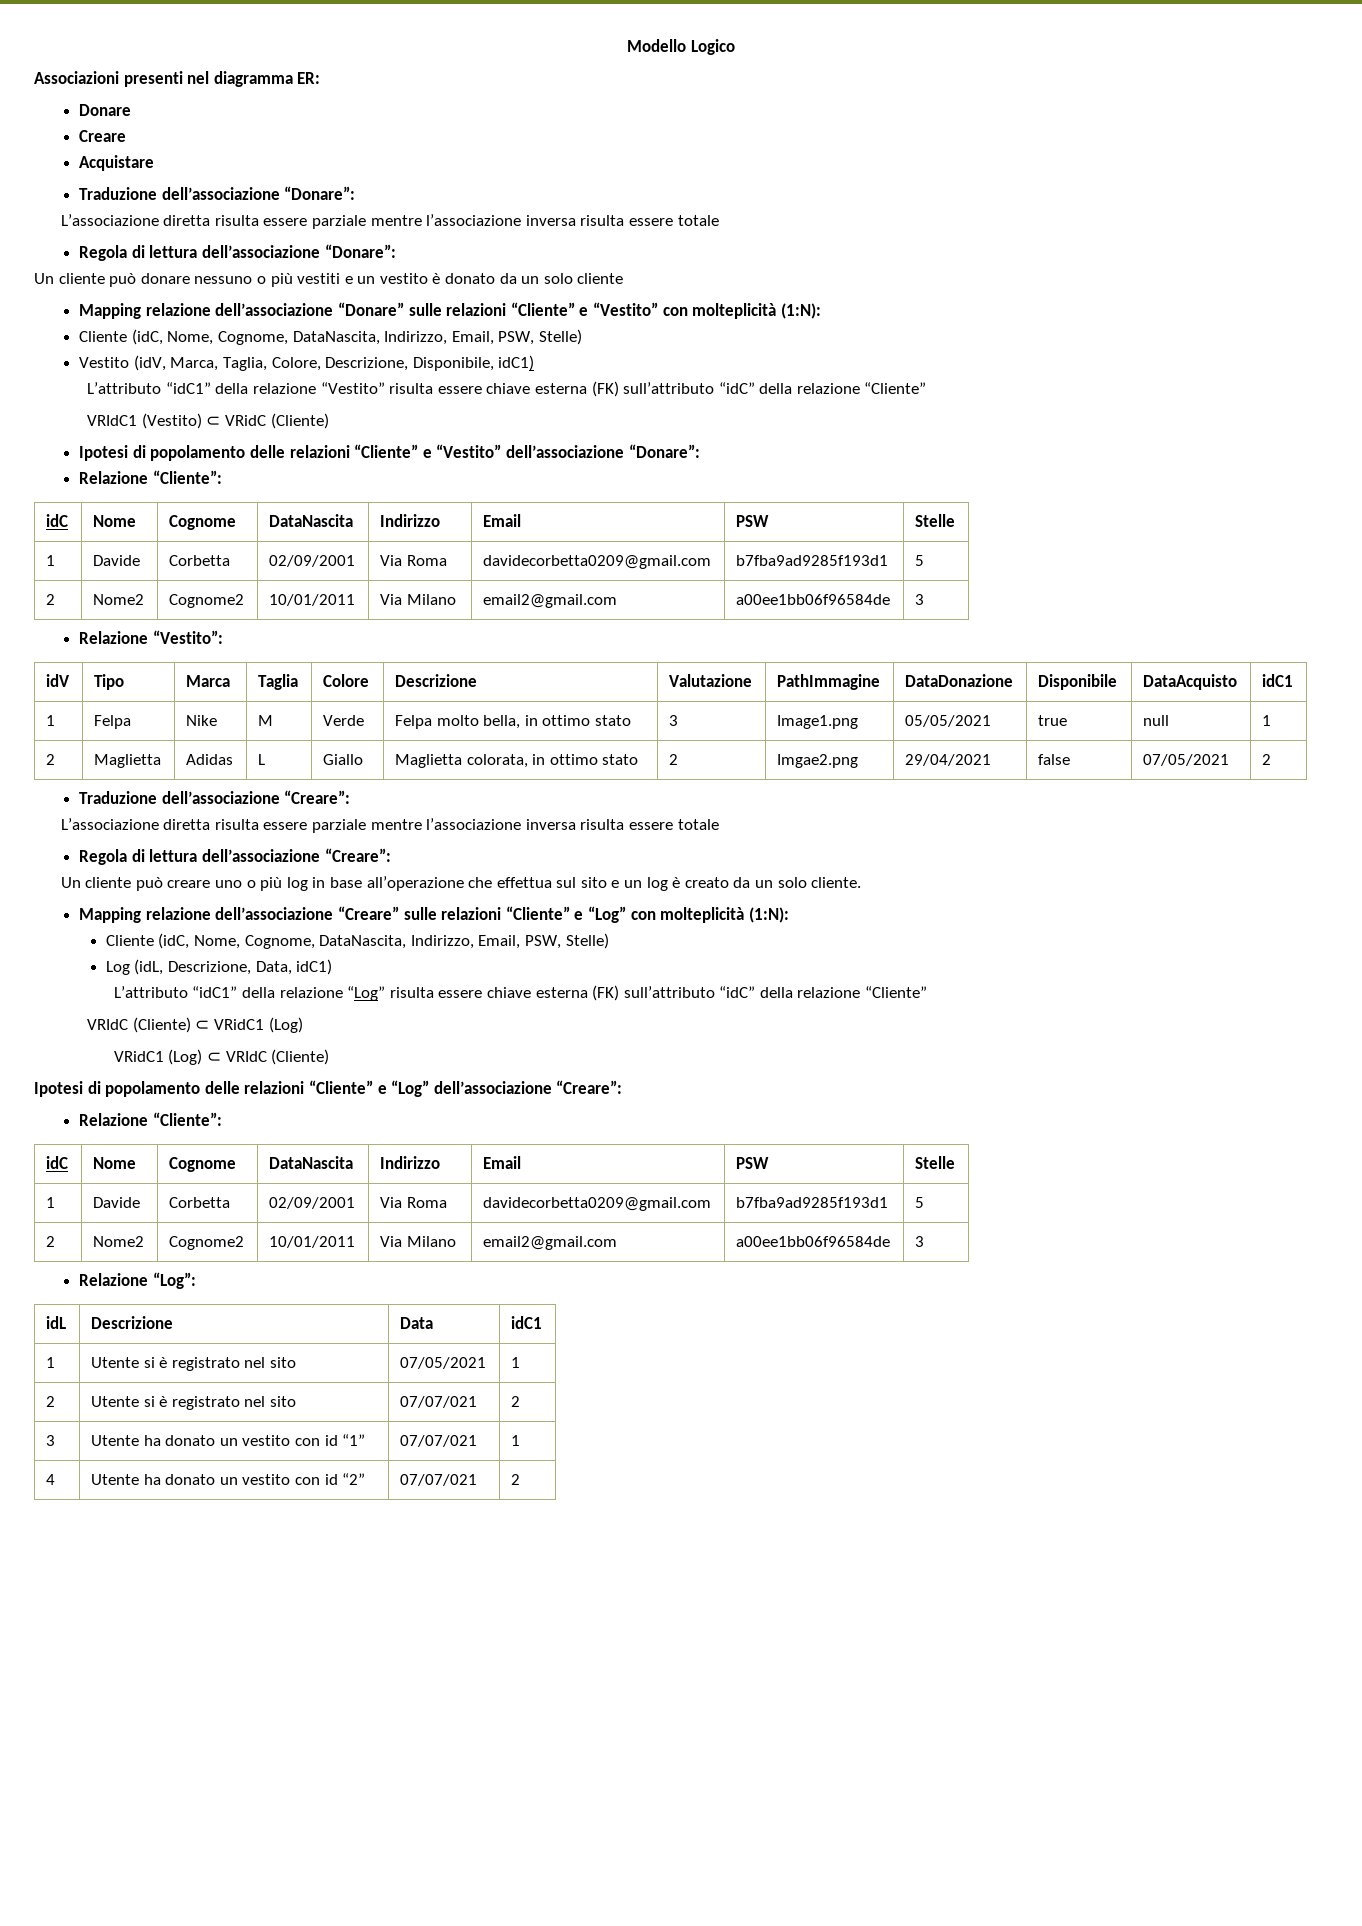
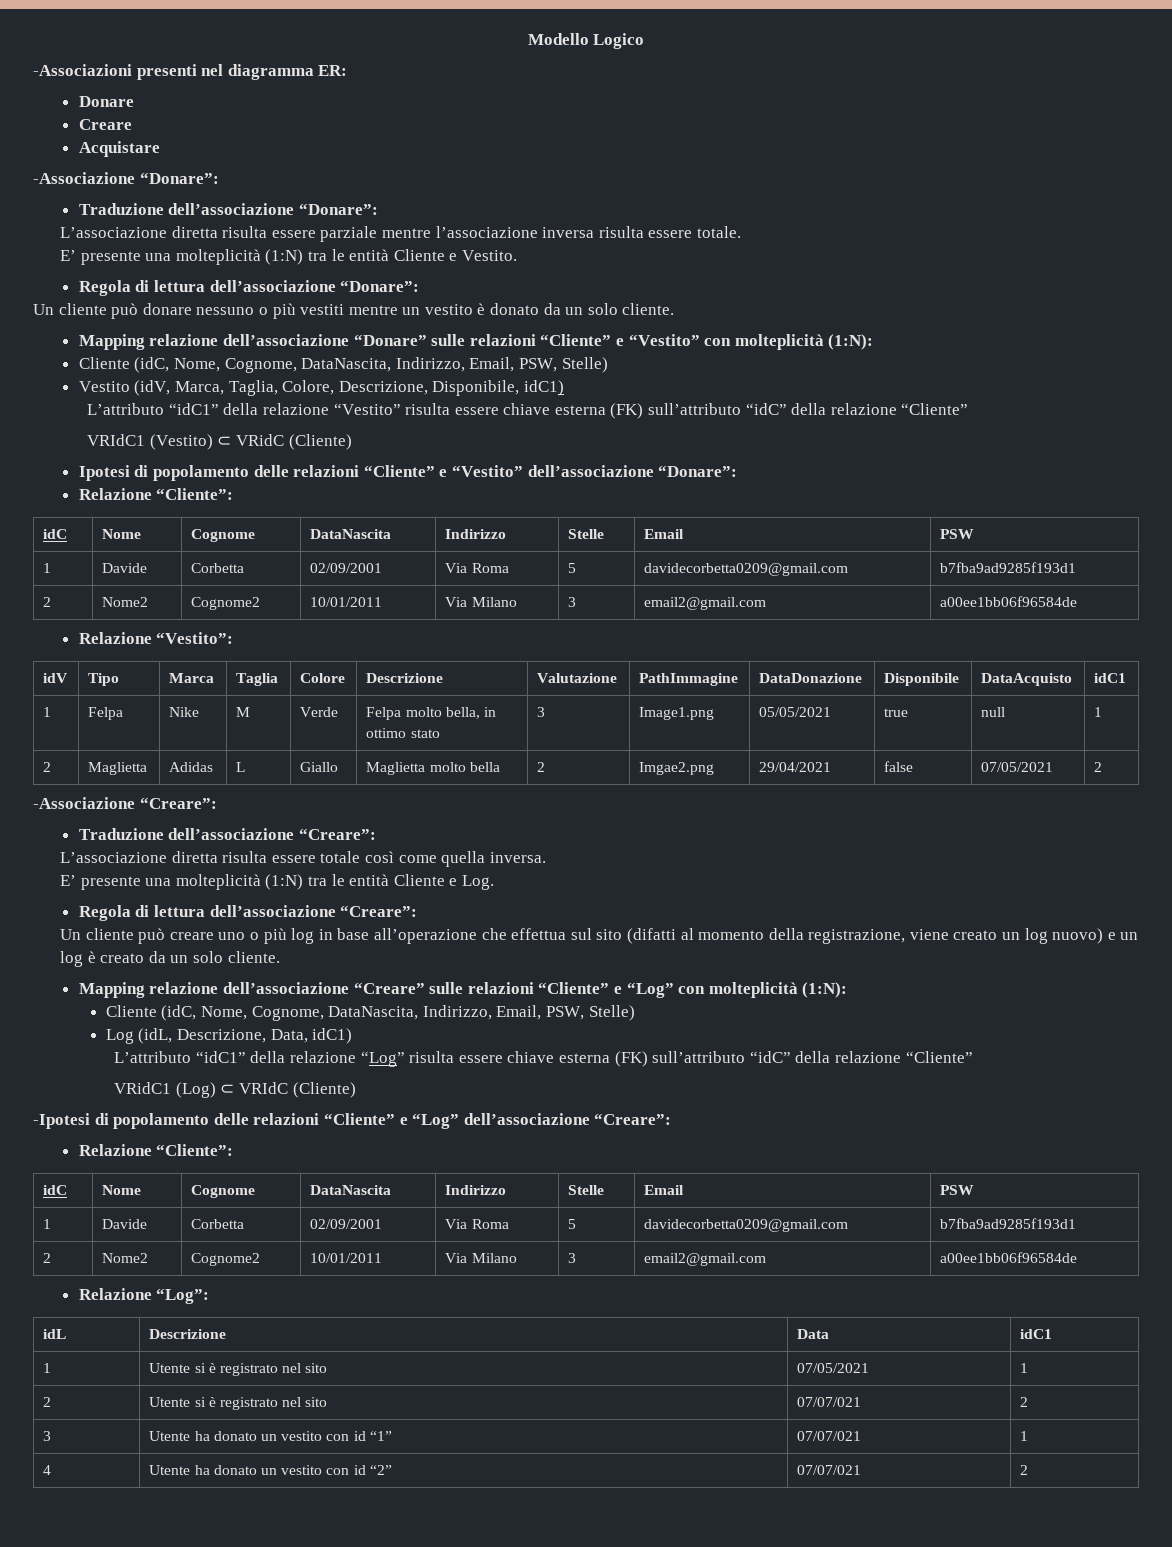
- Associazioni presenti nel diagramma ER:
+ -Associazioni presenti nel diagramma ER:
+ -Associazione “Donare”:
  Traduzione dell’associazione “Donare”:
- L’associazione diretta risulta essere parziale mentre l’associazione inversa risulta essere totale
+ L’associazione diretta risulta essere parziale mentre l’associazione inversa risulta essere totale.
+ E’ presente una molteplicità (1:N) tra le entità Cliente e Vestito.
- Un cliente può donare nessuno o più vestiti e un vestito è donato da un solo cliente
+ Un cliente può donare nessuno o più vestiti mentre un vestito è donato da un solo cliente.
  Ipotesi di popolamento delle relazioni “Cliente” e “Vestito” dell’associazione “Donare”:
  Relazione “Cliente”:
- idC | Nome | Cognome | DataNascita | Indirizzo | Email | PSW | Stelle
- 1 | Davide | Corbetta | 02/09/2001 | Via Roma | davidecorbetta0209@gmail.com | b7fba9ad9285f193d1 | 5
- 2 | Nome2 | Cognome2 | 10/01/2011 | Via Milano | email2@gmail.com | a00ee1bb06f96584de | 3
+ idC | Nome | Cognome | DataNascita | Indirizzo | Stelle | Email | PSW
+ 1 | Davide | Corbetta | 02/09/2001 | Via Roma | 5 | davidecorbetta0209@gmail.com | b7fba9ad9285f193d1
+ 2 | Nome2 | Cognome2 | 10/01/2011 | Via Milano | 3 | email2@gmail.com | a00ee1bb06f96584de
- 2 | Maglietta | Adidas | L | Giallo | Maglietta colorata, in ottimo stato | 2 | Imgae2.png | 29/04/2021 | false | 07/05/2021 | 2
+ 2 | Maglietta | Adidas | L | Giallo | Maglietta molto bella | 2 | Imgae2.png | 29/04/2021 | false | 07/05/2021 | 2
+ -Associazione “Creare”:
  Traduzione dell’associazione “Creare”:
- L’associazione diretta risulta essere parziale mentre l’associazione inversa risulta essere totale
+ L’associazione diretta risulta essere totale così come quella inversa.
+ E’ presente una molteplicità (1:N) tra le entità Cliente e Log.
- Un cliente può creare uno o più log in base all’operazione che effettua sul sito e un log è creato da un solo cliente.
+ Un cliente può creare uno o più log in base all’operazione che effettua sul sito (difatti al momento della registrazione, viene creato un log nuovo) e un log è creato da un solo cliente.
- VRIdC (Cliente) ⊂ VRidC1 (Log)
- Ipotesi di popolamento delle relazioni “Cliente” e “Log” dell’associazione “Creare”:
+ -Ipotesi di popolamento delle relazioni “Cliente” e “Log” dell’associazione “Creare”:
  Relazione “Cliente”:
- idC | Nome | Cognome | DataNascita | Indirizzo | Email | PSW | Stelle
- 1 | Davide | Corbetta | 02/09/2001 | Via Roma | davidecorbetta0209@gmail.com | b7fba9ad9285f193d1 | 5
- 2 | Nome2 | Cognome2 | 10/01/2011 | Via Milano | email2@gmail.com | a00ee1bb06f96584de | 3
+ idC | Nome | Cognome | DataNascita | Indirizzo | Stelle | Email | PSW
+ 1 | Davide | Corbetta | 02/09/2001 | Via Roma | 5 | davidecorbetta0209@gmail.com | b7fba9ad9285f193d1
+ 2 | Nome2 | Cognome2 | 10/01/2011 | Via Milano | 3 | email2@gmail.com | a00ee1bb06f96584de

